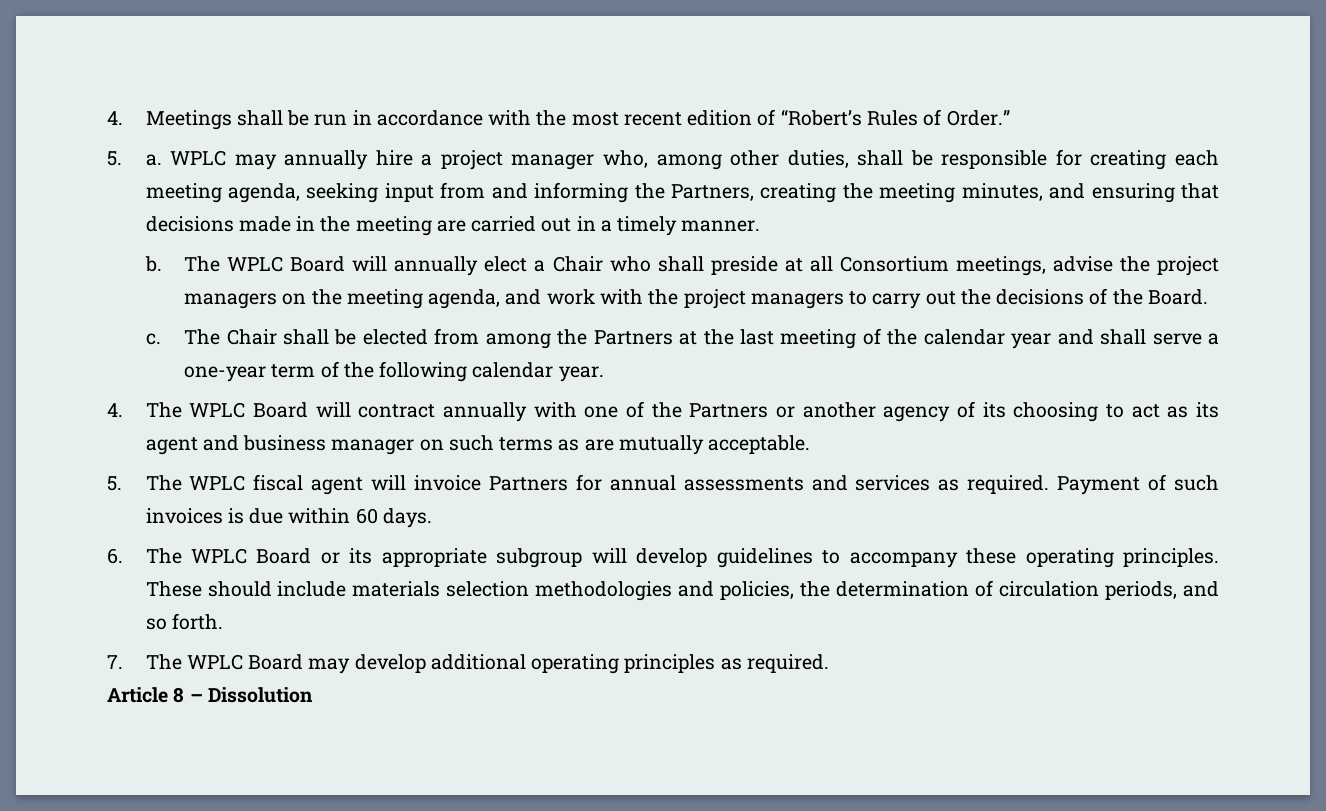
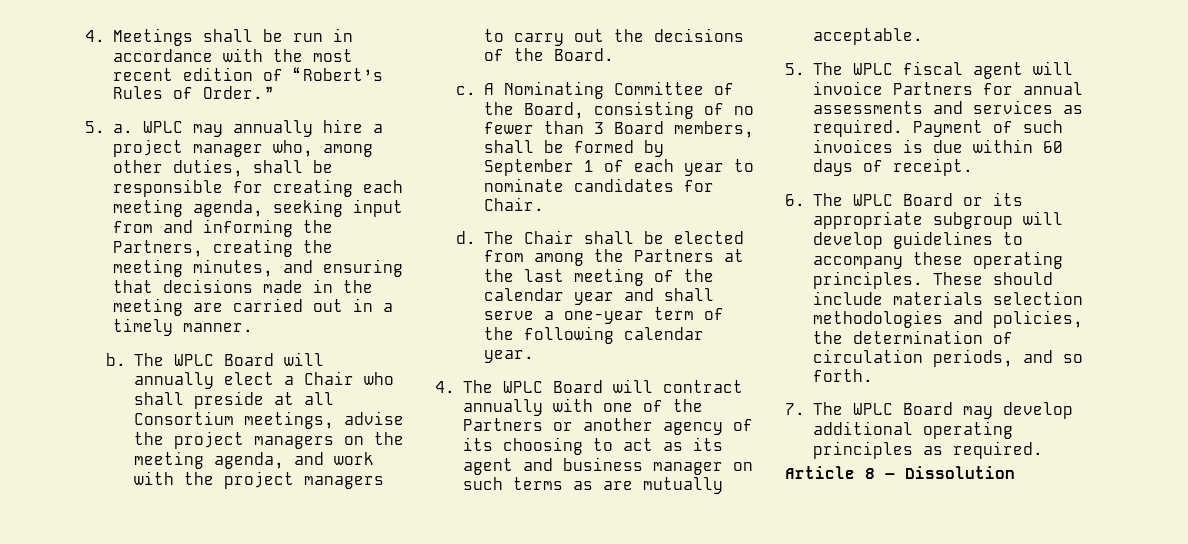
+ A Nominating Committee of the Board, consisting of no fewer than 3 Board members, shall be formed by September 1 of each year to nominate candidates for Chair.
+ d.
- Payment of such invoices is due within 60 days.
+ Payment of such invoices is due within 60 days of receipt.

